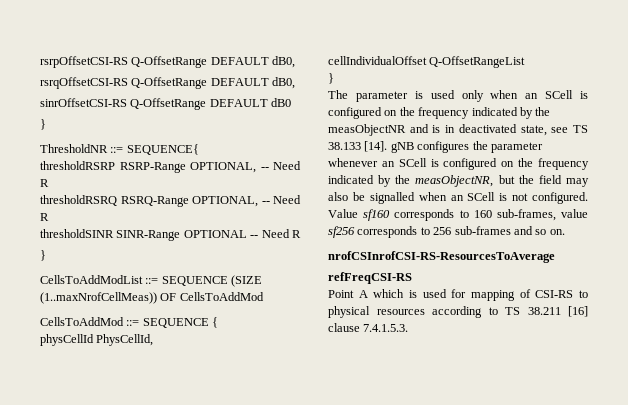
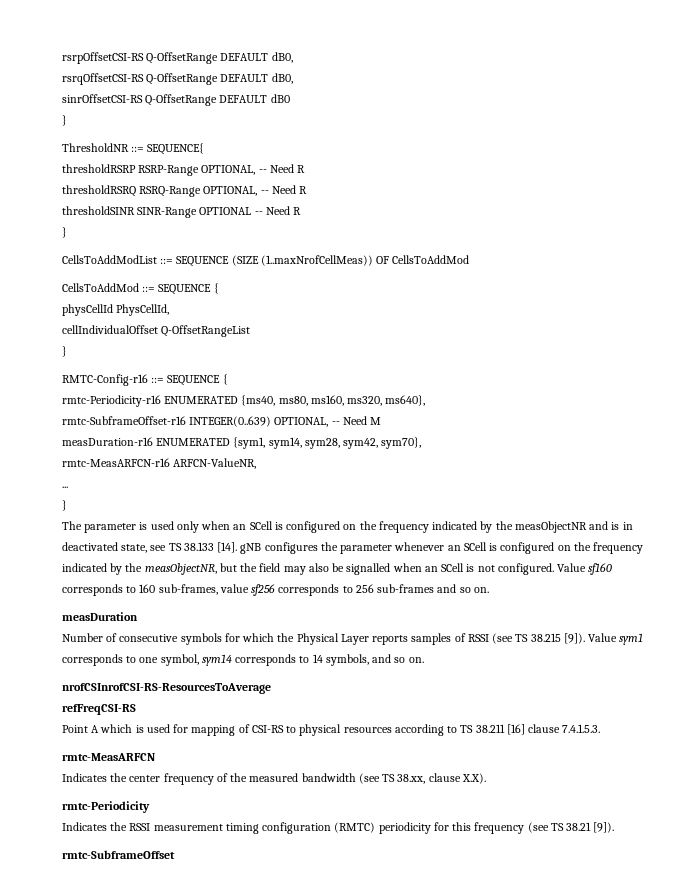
+ RMTC-Config-r16 ::= SEQUENCE {
+ rmtc-Periodicity-r16 ENUMERATED {ms40, ms80, ms160, ms320, ms640},
+ rmtc-SubframeOffset-r16 INTEGER(0..639) OPTIONAL, -- Need M
+ measDuration-r16 ENUMERATED {sym1, sym14, sym28, sym42, sym70},
+ rmtc-MeasARFCN-r16 ARFCN-ValueNR,
+ ...
+ }
+ measDuration
+ Number of consecutive symbols for which the Physical Layer reports samples of RSSI (see TS 38.215 [9]). Value sym1 corresponds to one symbol, sym14 corresponds to 14 symbols, and so on.
+ rmtc-MeasARFCN
+ Indicates the center frequency of the measured bandwidth (see TS 38.xx, clause X.X).
+ rmtc-Periodicity
+ Indicates the RSSI measurement timing configuration (RMTC) periodicity for this frequency (see TS 38.21 [9]).
+ rmtc-SubframeOffset

